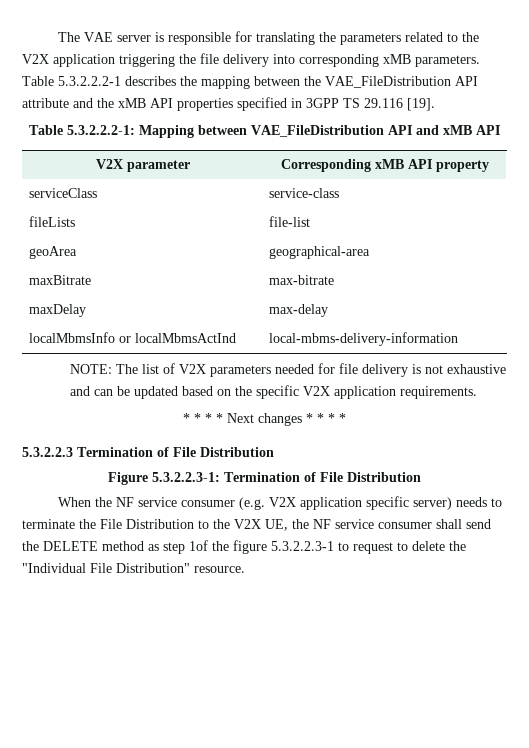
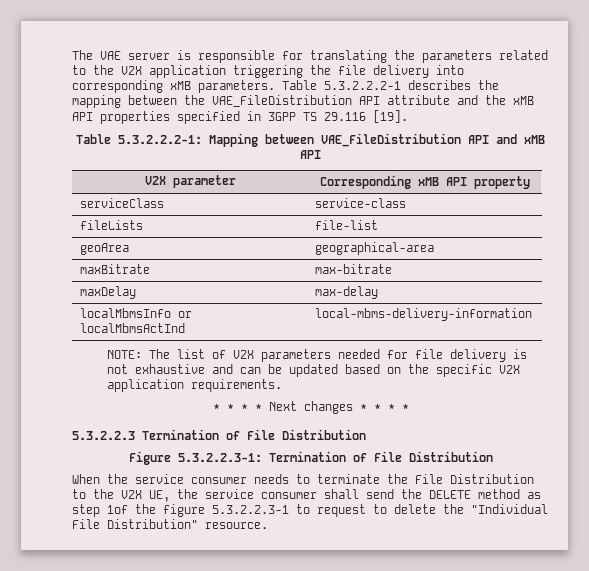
- When the NF service consumer (e.g. V2X application specific server) needs to terminate the File Distribution to the V2X UE, the NF service consumer shall send the DELETE method as step 1of the figure 5.3.2.2.3-1 to request to delete the "Individual File Distribution" resource.
+ When the service consumer needs to terminate the File Distribution to the V2X UE, the service consumer shall send the DELETE method as step 1of the figure 5.3.2.2.3-1 to request to delete the "Individual File Distribution" resource.

